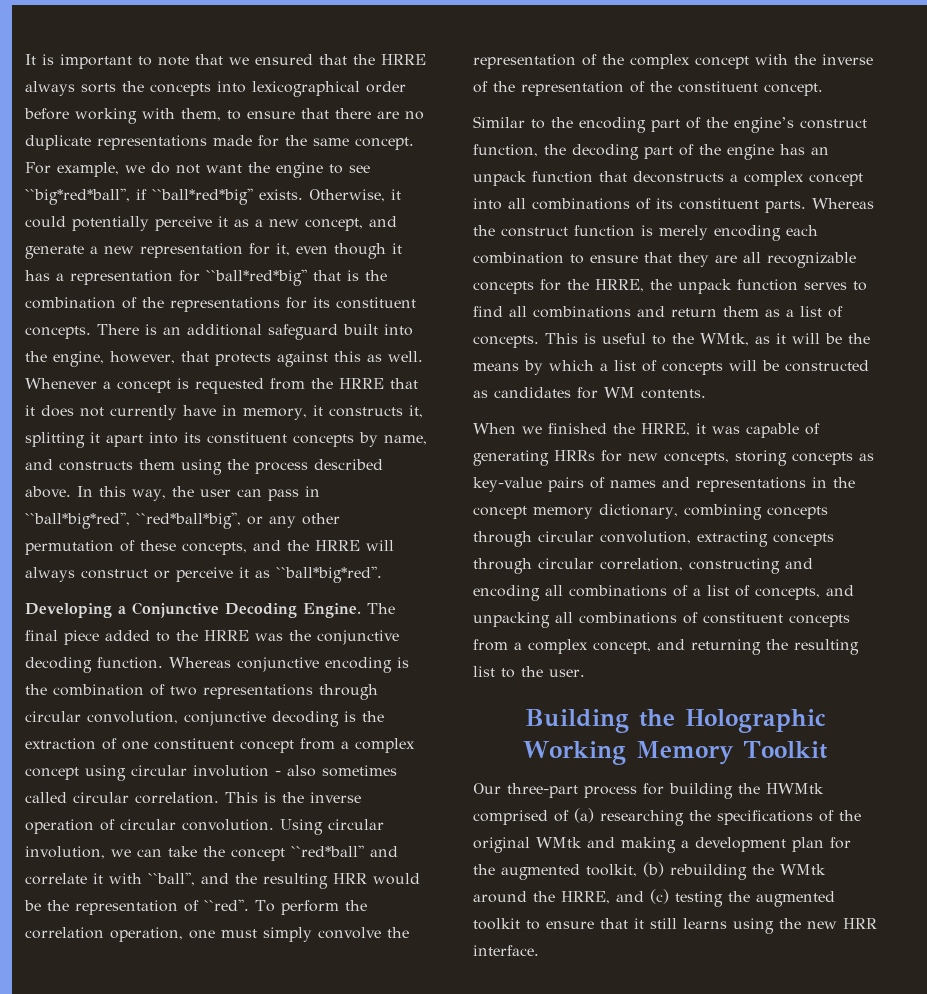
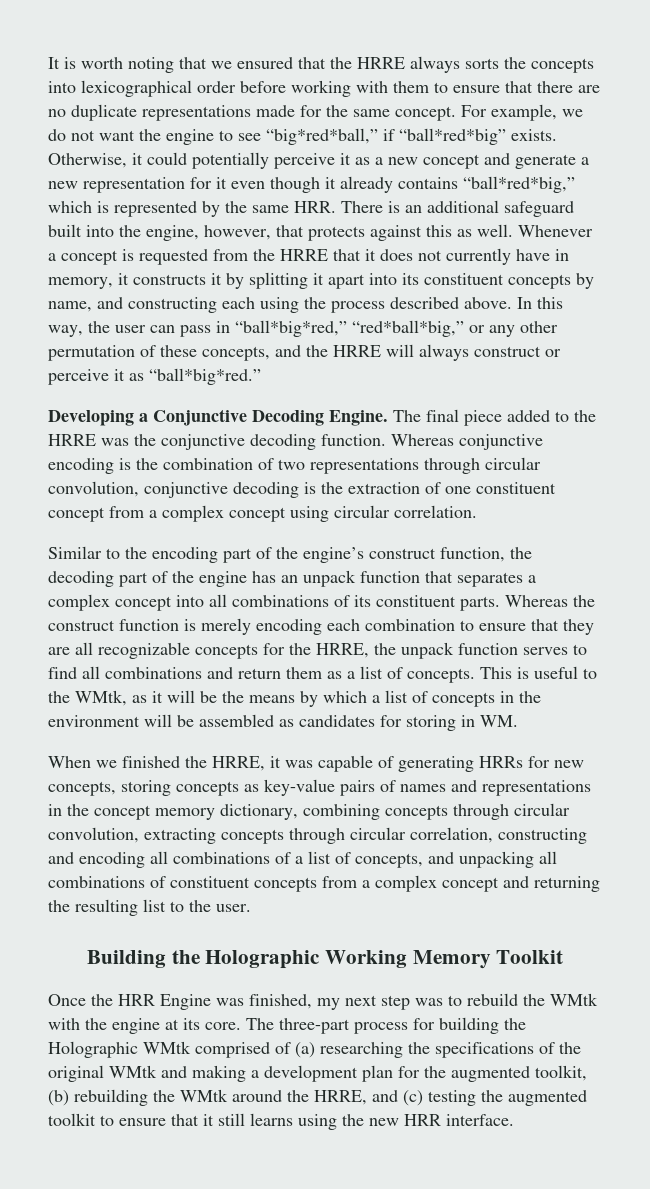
- It is important to note that we ensured that the HRRE always sorts the concepts into lexicographical order before working with them, to ensure that there are no duplicate representations made for the same concept.
+ It is worth noting that we ensured that the HRRE always sorts the concepts into lexicographical order before working with them to ensure that there are no duplicate representations made for the same concept.
- For example, we do not want the engine to see ``big*red*ball'', if ``ball*red*big'' exists.
+ For example, we do not want the engine to see “big*red*ball,” if “ball*red*big” exists.
- Otherwise, it could potentially perceive it as a new concept, and generate a new representation for it, even though it has a representation for ``ball*red*big'' that is the combination of the representations for its constituent concepts. There is an additional safeguard built into the engine, however, that protects against this as well.
+ Otherwise, it could potentially perceive it as a new concept and generate a new representation for it even though it already contains “ball*red*big,” which is represented by the same HRR. There is an additional safeguard built into the engine, however, that protects against this as well.
- Whenever a concept is requested from the HRRE that it does not currently have in memory, it constructs it, splitting it apart into its constituent concepts by name, and constructs them using the process described above.
+ Whenever a concept is requested from the HRRE that it does not currently have in memory, it constructs it by splitting it apart into its constituent concepts by name, and constructing each using the process described above.
- In this way, the user can pass in ``ball*big*red'', ``red*ball*big'', or any other permutation of these concepts, and the HRRE will always construct or perceive it as ``ball*big*red''.
+ In this way, the user can pass in “ball*big*red,” “red*ball*big,” or any other permutation of these concepts, and the HRRE will always construct or perceive it as “ball*big*red.”
- Whereas conjunctive encoding is the combination of two representations through circular convolution, conjunctive decoding is the extraction of one constituent concept from a complex concept using circular involution - also sometimes called circular correlation. This is the inverse operation of circular convolution. Using circular involution, we can take the concept ``red*ball'' and correlate it with ``ball'', and the resulting HRR would be the representation of ``red''. To perform the correlation operation, one must simply convolve the representation of the complex concept with the inverse of the representation of the constituent concept.
+ Whereas conjunctive encoding is the combination of two representations through circular convolution, conjunctive decoding is the extraction of one constituent concept from a complex concept using circular correlation.
- Similar to the encoding part of the engine’s construct function, the decoding part of the engine has an unpack function that deconstructs a complex concept into all combinations of its constituent parts.
+ Similar to the encoding part of the engine’s construct function, the decoding part of the engine has an unpack function that separates a complex concept into all combinations of its constituent parts.
- This is useful to the WMtk, as it will be the means by which a list of concepts will be constructed as candidates for WM contents.
+ This is useful to the WMtk, as it will be the means by which a list of concepts in the environment will be assembled as candidates for storing in WM.
- When we finished the HRRE, it was capable of generating HRRs for new concepts, storing concepts as key-value pairs of names and representations in the concept memory dictionary, combining concepts through circular convolution, extracting concepts through circular correlation, constructing and encoding all combinations of a list of concepts, and unpacking all combinations of constituent concepts from a complex concept, and returning the resulting list to the user.
+ When we finished the HRRE, it was capable of generating HRRs for new concepts, storing concepts as key-value pairs of names and representations in the concept memory dictionary, combining concepts through circular convolution, extracting concepts through circular correlation, constructing and encoding all combinations of a list of concepts, and unpacking all combinations of constituent concepts from a complex concept and returning the resulting list to the user.
- Our three-part process for building the HWMtk comprised of (a) researching the specifications of the original WMtk and making a development plan for the augmented toolkit, (b) rebuilding the WMtk around the HRRE, and (c) testing the augmented toolkit to ensure that it still learns using the new HRR interface.
+ Once the HRR Engine was finished, my next step was to rebuild the WMtk with the engine at its core. The three-part process for building the Holographic WMtk comprised of (a) researching the specifications of the original WMtk and making a development plan for the augmented toolkit, (b) rebuilding the WMtk around the HRRE, and (c) testing the augmented toolkit to ensure that it still learns using the new HRR interface.

